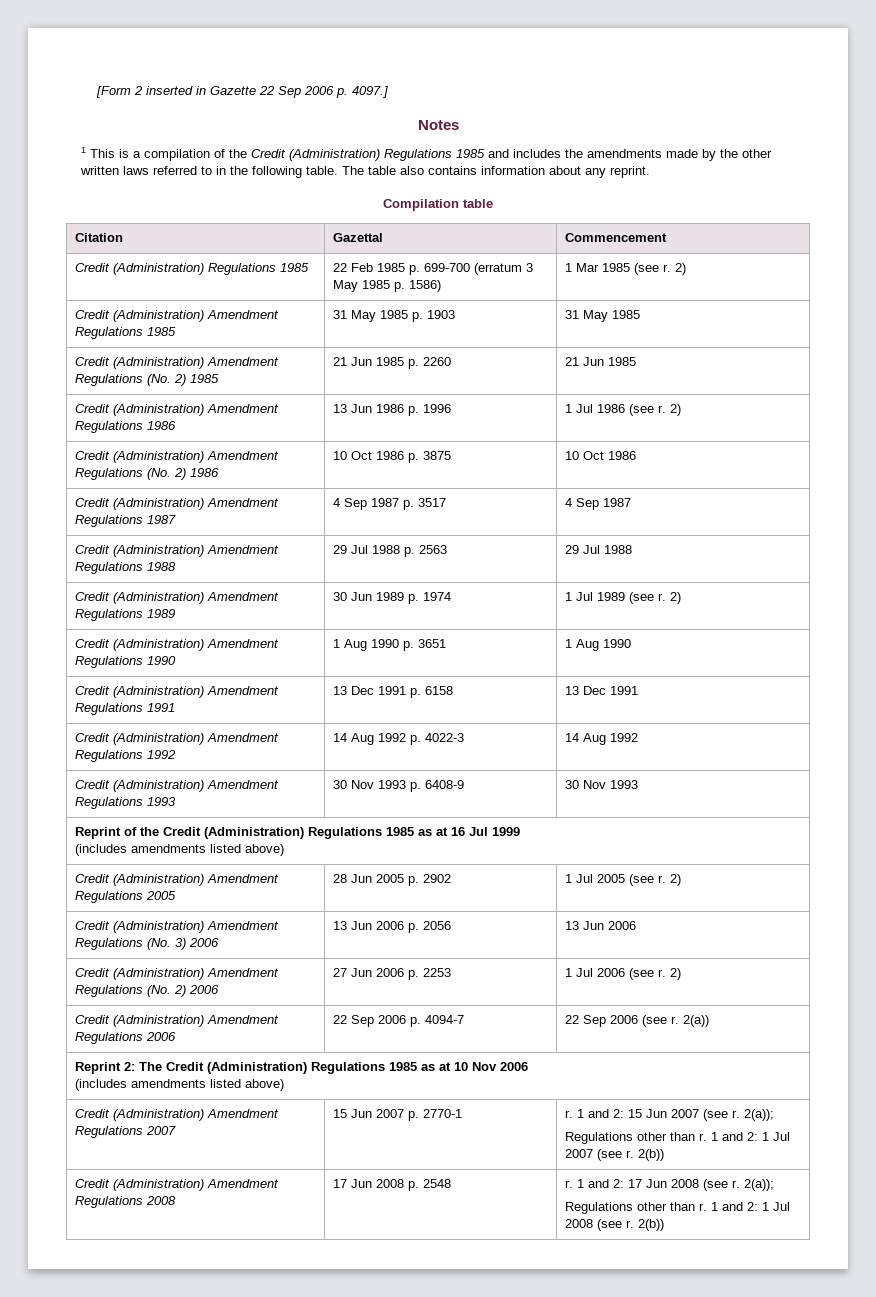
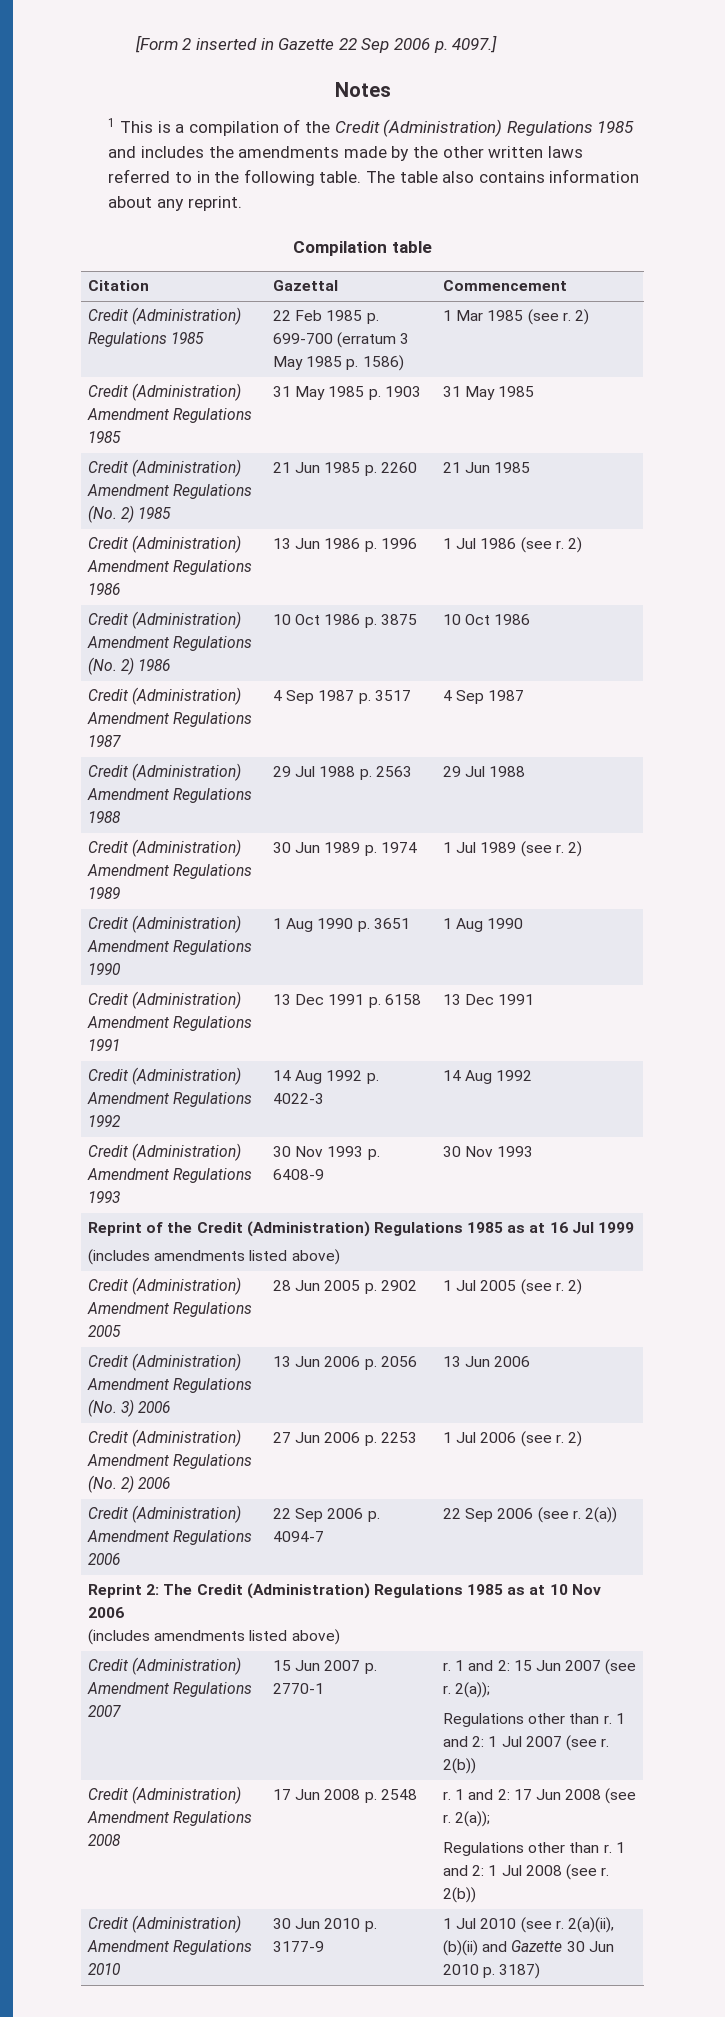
+ Credit (Administration) Amendment Regulations 2010 | 30 Jun 2010 p. 3177-9 | 1 Jul 2010 (see r. 2(a)(ii), (b)(ii) and Gazette 30 Jun 2010 p. 3187)

